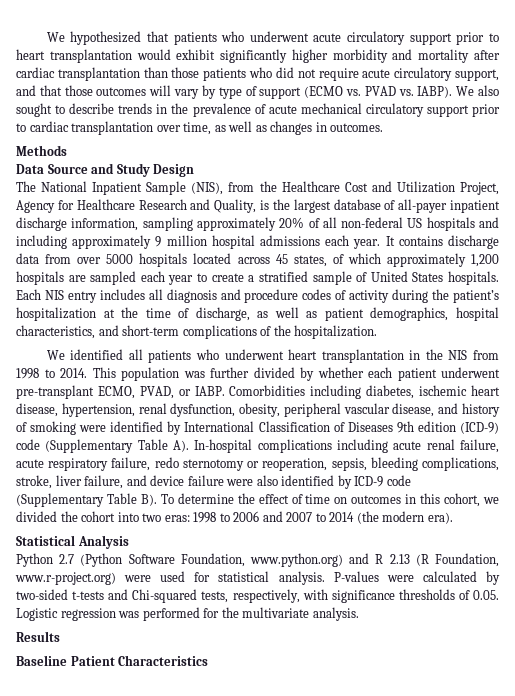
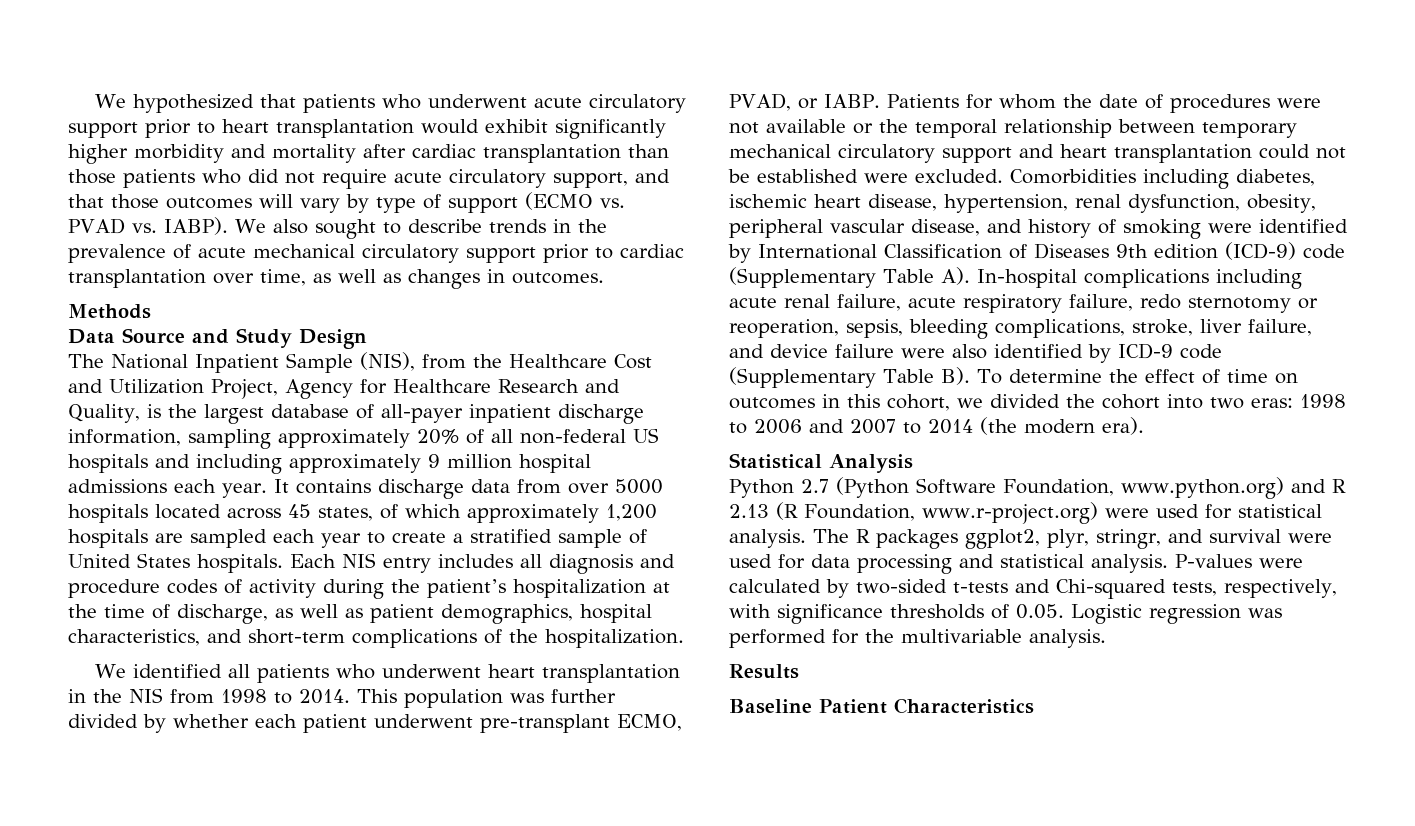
+ Patients for whom the date of procedures were not available or the temporal relationship between temporary mechanical circulatory support and heart transplantation could not be established were excluded.
+ The R packages ggplot2, plyr, stringr, and survival were used for data processing and statistical analysis.
- P-values were calculated by two-sided t-tests and Chi-squared tests, respectively, with significance thresholds of 0.05. Logistic regression was performed for the multivariate analysis.
+ P-values were calculated by two-sided t-tests and Chi-squared tests, respectively, with significance thresholds of 0.05. Logistic regression was performed for the multivariable analysis.

